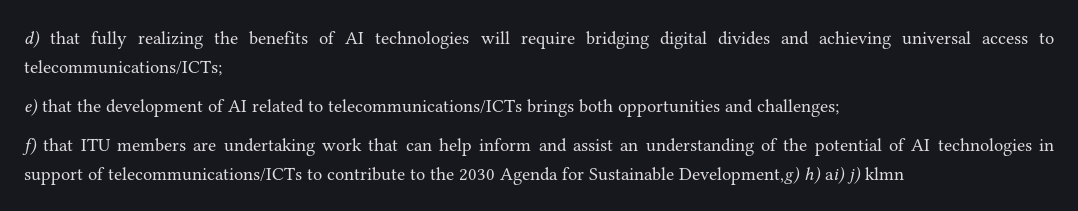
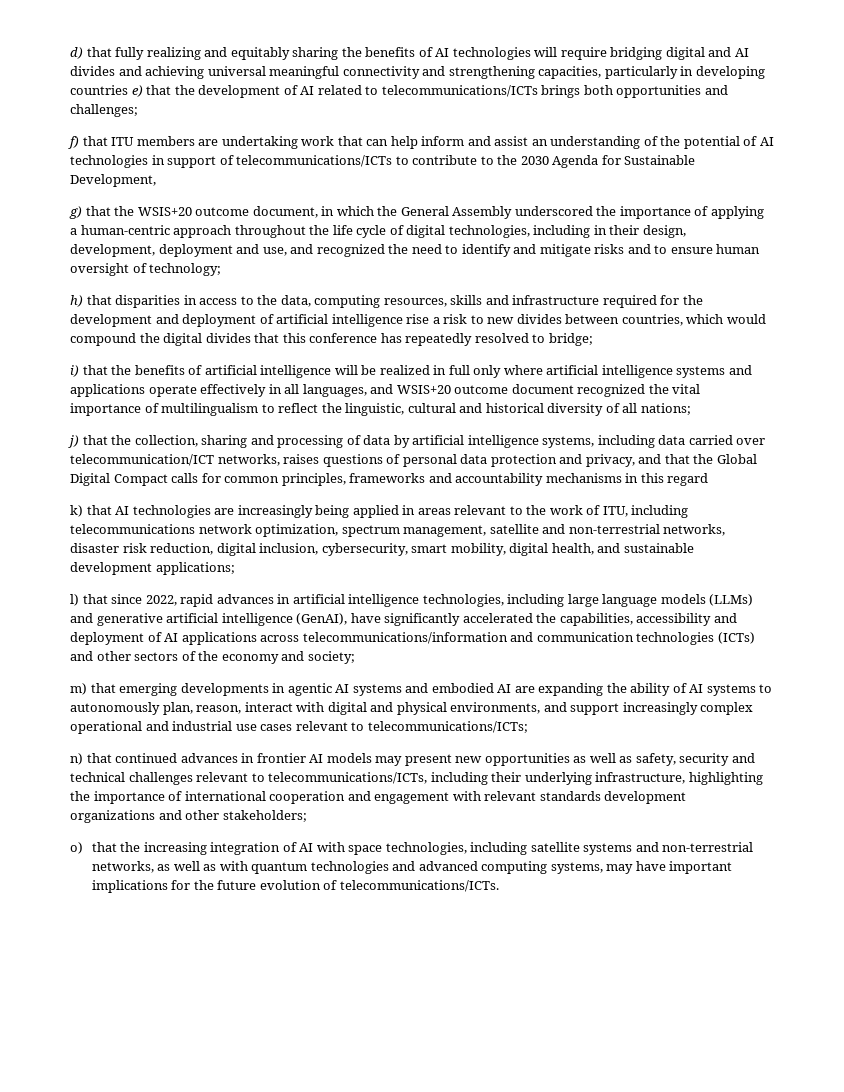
- d) that fully realizing the benefits of AI technologies will require bridging digital divides and achieving universal access to telecommunications/ICTs;
- e) that the development of AI related to telecommunications/ICTs brings both opportunities and challenges;
+ d) that fully realizing and equitably sharing the benefits of AI technologies will require bridging digital and AI divides and achieving universal meaningful connectivity and strengthening capacities, particularly in developing countries e) that the development of AI related to telecommunications/ICTs brings both opportunities and challenges;
- f) that ITU members are undertaking work that can help inform and assist an understanding of the potential of AI technologies in support of telecommunications/ICTs to contribute to the 2030 Agenda for Sustainable Development,g) h) ai) j) klmn
+ f) that ITU members are undertaking work that can help inform and assist an understanding of the potential of AI technologies in support of telecommunications/ICTs to contribute to the 2030 Agenda for Sustainable Development,
+ g) that the WSIS+20 outcome document, in which the General Assembly underscored the importance of applying a human-centric approach throughout the life cycle of digital technologies, including in their design, development, deployment and use, and recognized the need to identify and mitigate risks and to ensure human oversight of technology;
+ h) that disparities in access to the data, computing resources, skills and infrastructure required for the development and deployment of artificial intelligence rise a risk to new divides between countries, which would compound the digital divides that this conference has repeatedly resolved to bridge;
+ i) that the benefits of artificial intelligence will be realized in full only where artificial intelligence systems and applications operate effectively in all languages, and WSIS+20 outcome document recognized the vital importance of multilingualism to reflect the linguistic, cultural and historical diversity of all nations;
+ j) that the collection, sharing and processing of data by artificial intelligence systems, including data carried over telecommunication/ICT networks, raises questions of personal data protection and privacy, and that the Global Digital Compact calls for common principles, frameworks and accountability mechanisms in this regard
+ k) that AI technologies are increasingly being applied in areas relevant to the work of ITU, including telecommunications network optimization, spectrum management, satellite and non-terrestrial networks, disaster risk reduction, digital inclusion, cybersecurity, smart mobility, digital health, and sustainable development applications;
+ l) that since 2022, rapid advances in artificial intelligence technologies, including large language models (LLMs) and generative artificial intelligence (GenAI), have significantly accelerated the capabilities, accessibility and deployment of AI applications across telecommunications/information and communication technologies (ICTs) and other sectors of the economy and society;
+ m) that emerging developments in agentic AI systems and embodied AI are expanding the ability of AI systems to autonomously plan, reason, interact with digital and physical environments, and support increasingly complex operational and industrial use cases relevant to telecommunications/ICTs;
+ n) that continued advances in frontier AI models may present new opportunities as well as safety, security and technical challenges relevant to telecommunications/ICTs, including their underlying infrastructure, highlighting the importance of international cooperation and engagement with relevant standards development organizations and other stakeholders;
+ o) that the increasing integration of AI with space technologies, including satellite systems and non-terrestrial networks, as well as with quantum technologies and advanced computing systems, may have important implications for the future evolution of telecommunications/ICTs.

